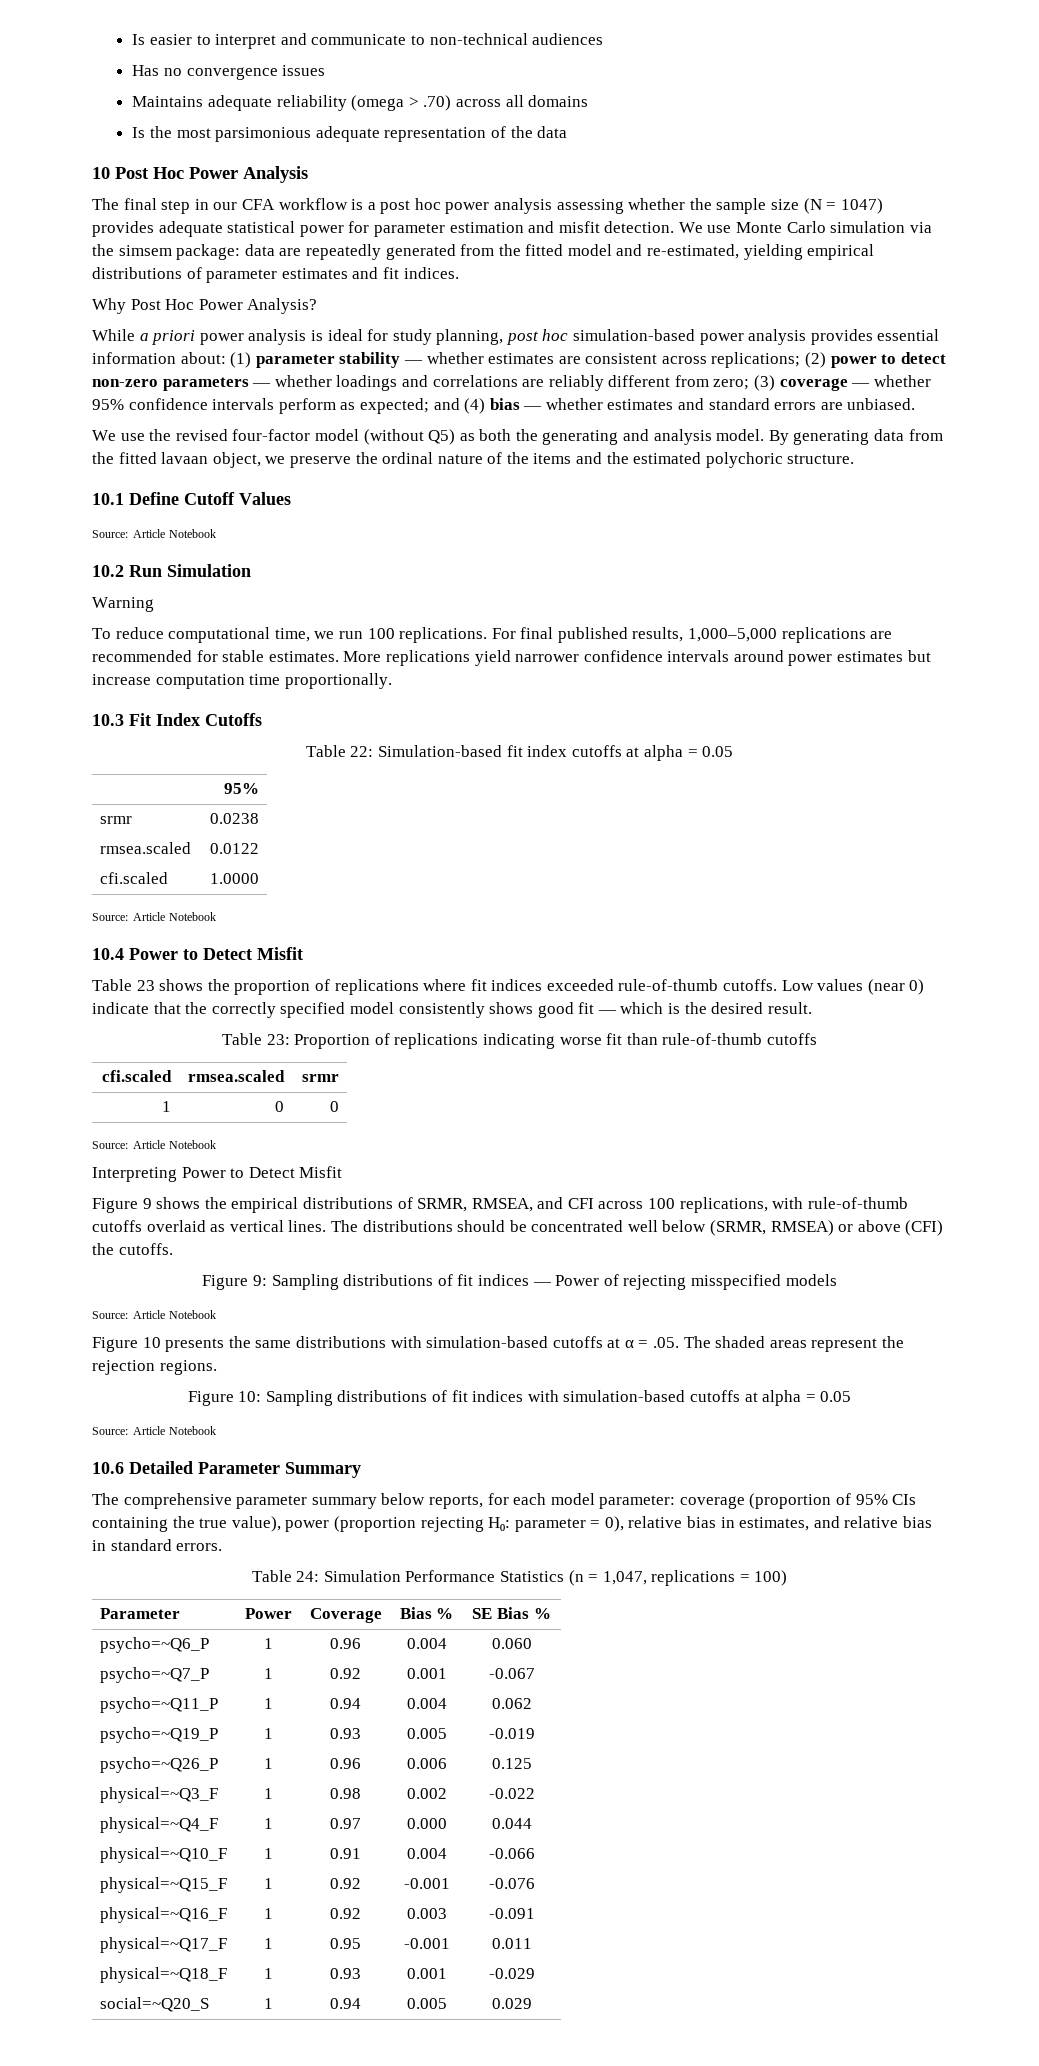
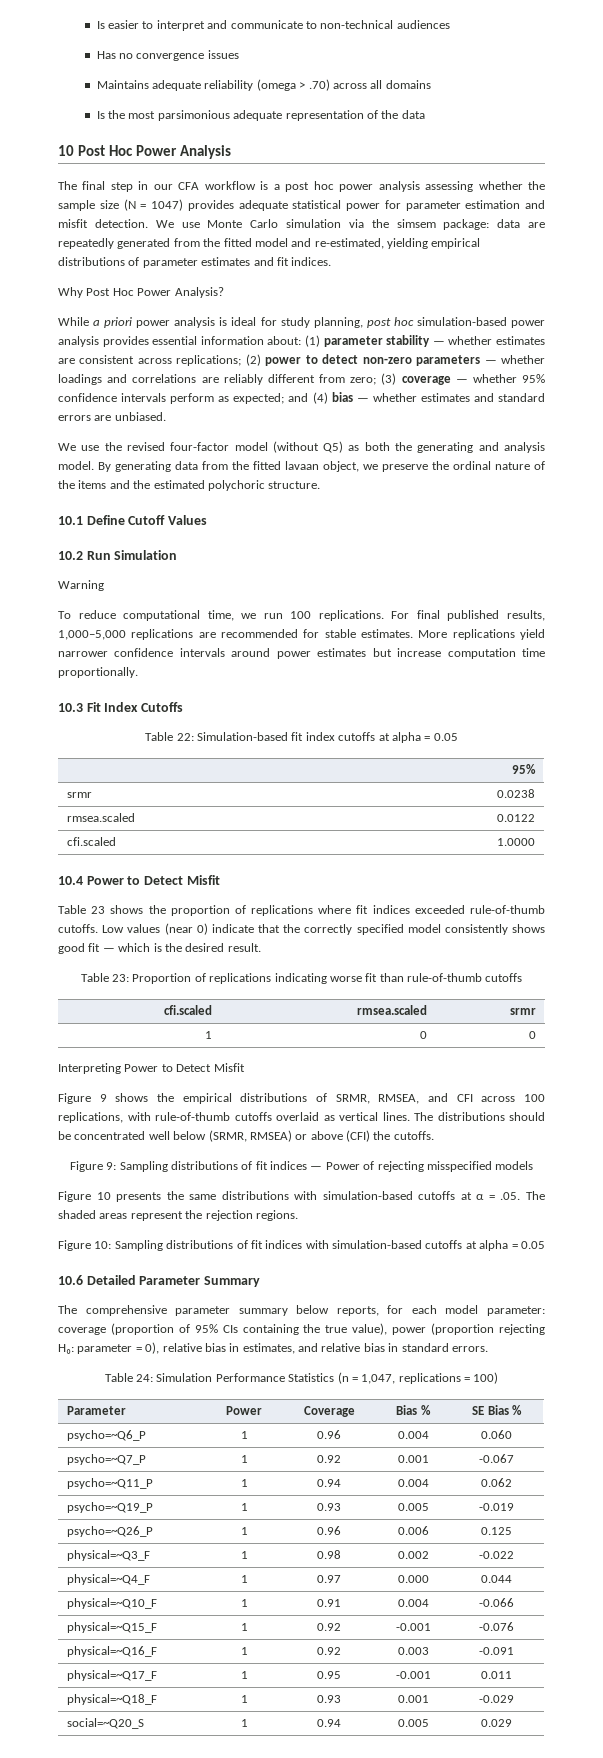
  10.1 Define Cutoff Values
- Source: Article Notebook
  cfi.scaled | 1.0000
- Source: Article Notebook
  1 | 0 | 0
- Source: Article Notebook
  Figure 9: Sampling distributions of fit indices — Power of rejecting misspecified models
- Source: Article Notebook
  Figure 10: Sampling distributions of fit indices with simulation-based cutoffs at alpha = 0.05
- Source: Article Notebook

